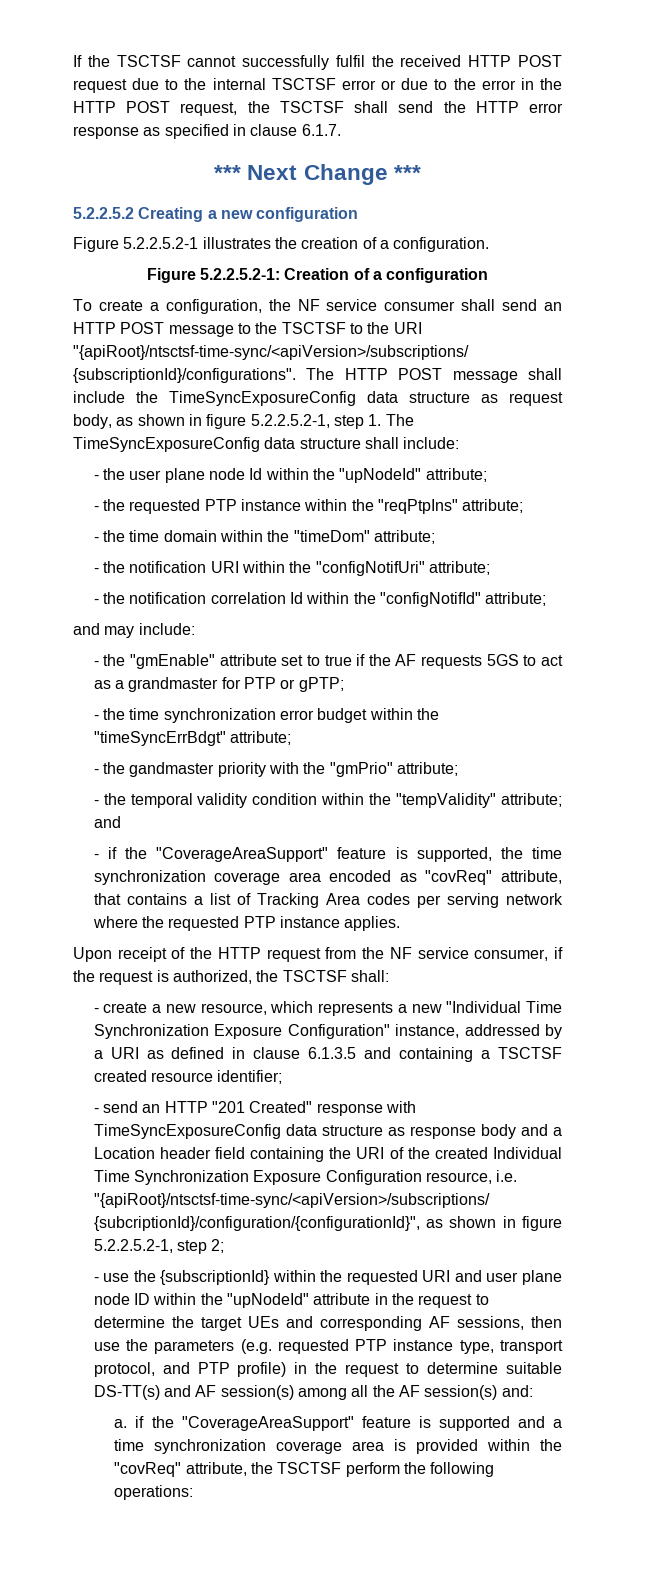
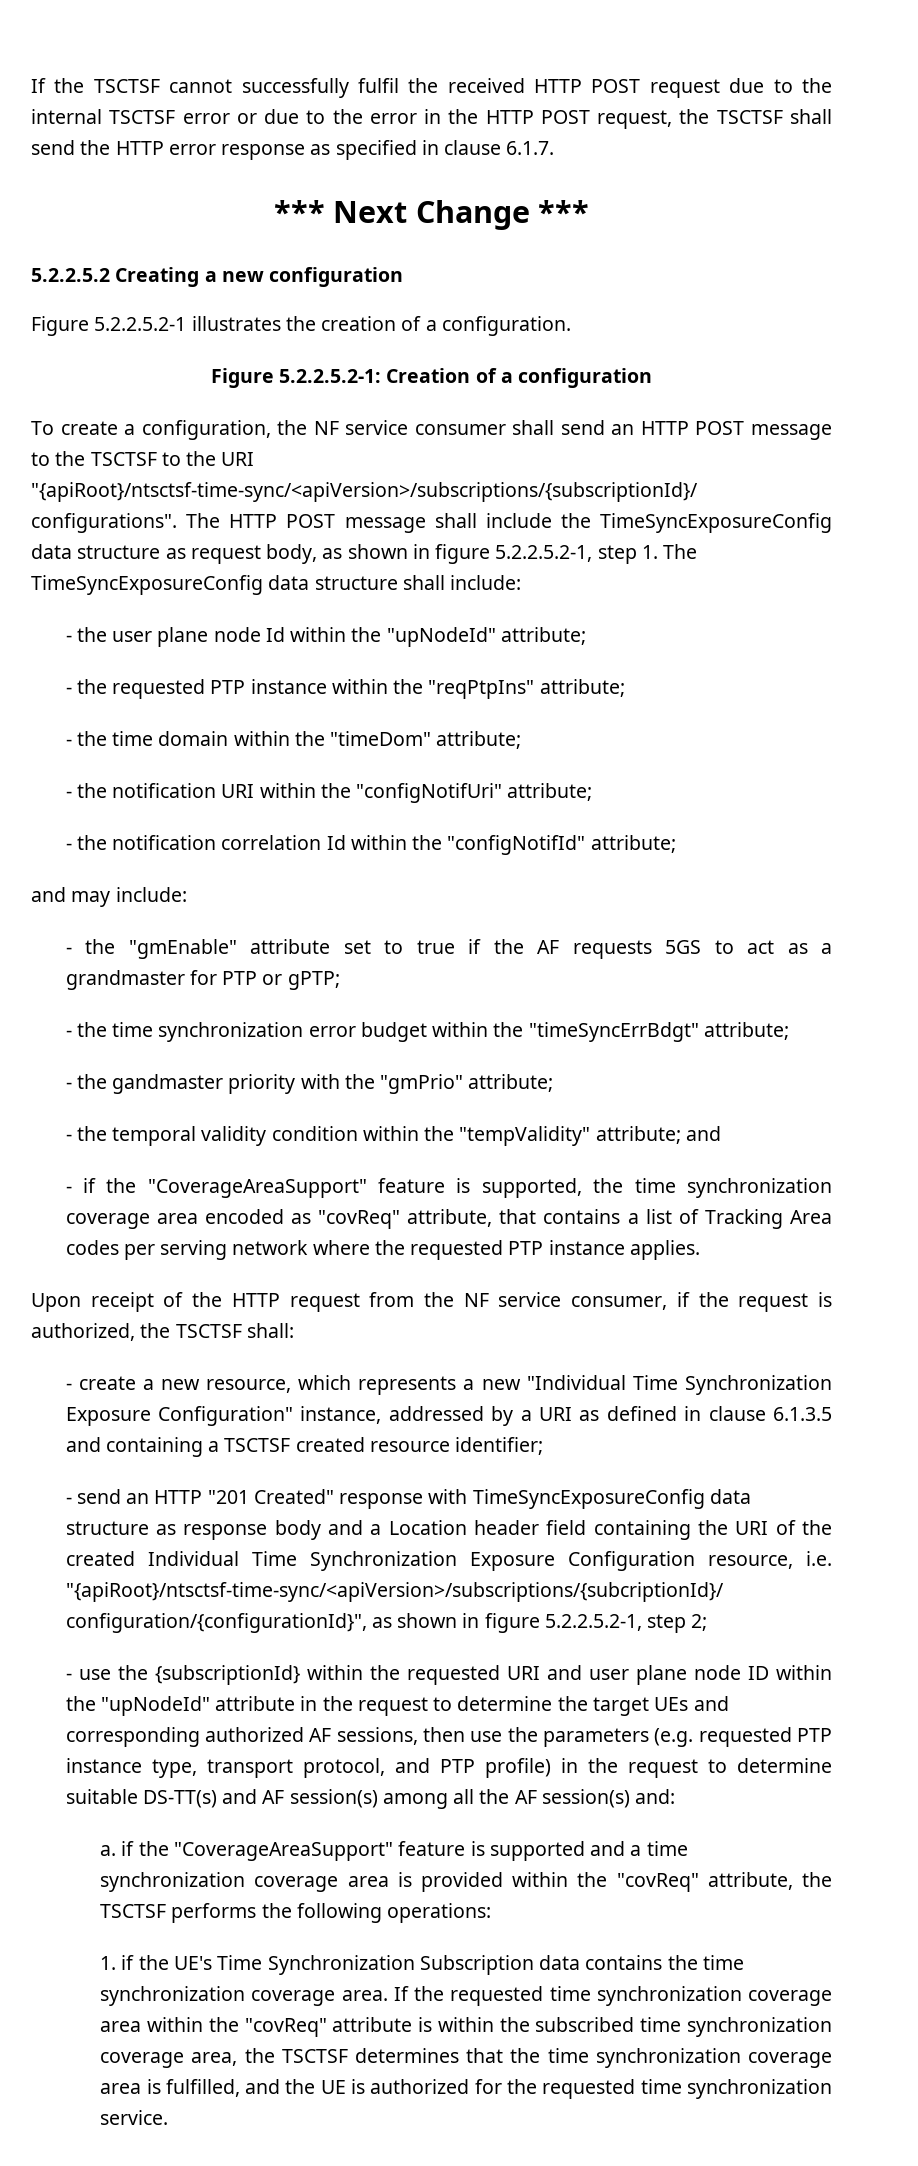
- - use the {subscriptionId} within the requested URI and user plane node ID within the "upNodeId" attribute in the request to determine the target UEs and corresponding AF sessions, then use the parameters (e.g. requested PTP instance type, transport protocol, and PTP profile) in the request to determine suitable DS-TT(s) and AF session(s) among all the AF session(s) and:
+ - use the {subscriptionId} within the requested URI and user plane node ID within the "upNodeId" attribute in the request to determine the target UEs and corresponding authorized AF sessions, then use the parameters (e.g. requested PTP instance type, transport protocol, and PTP profile) in the request to determine suitable DS-TT(s) and AF session(s) among all the AF session(s) and:
- a. if the "CoverageAreaSupport" feature is supported and a time synchronization coverage area is provided within the "covReq" attribute, the TSCTSF perform the following operations:
+ a. if the "CoverageAreaSupport" feature is supported and a time synchronization coverage area is provided within the "covReq" attribute, the TSCTSF performs the following operations:
+ 1. if the UE's Time Synchronization Subscription data contains the time synchronization coverage area. If the requested time synchronization coverage area within the "covReq" attribute is within the subscribed time synchronization coverage area, the TSCTSF determines that the time synchronization coverage area is fulfilled, and the UE is authorized for the requested time synchronization service.

